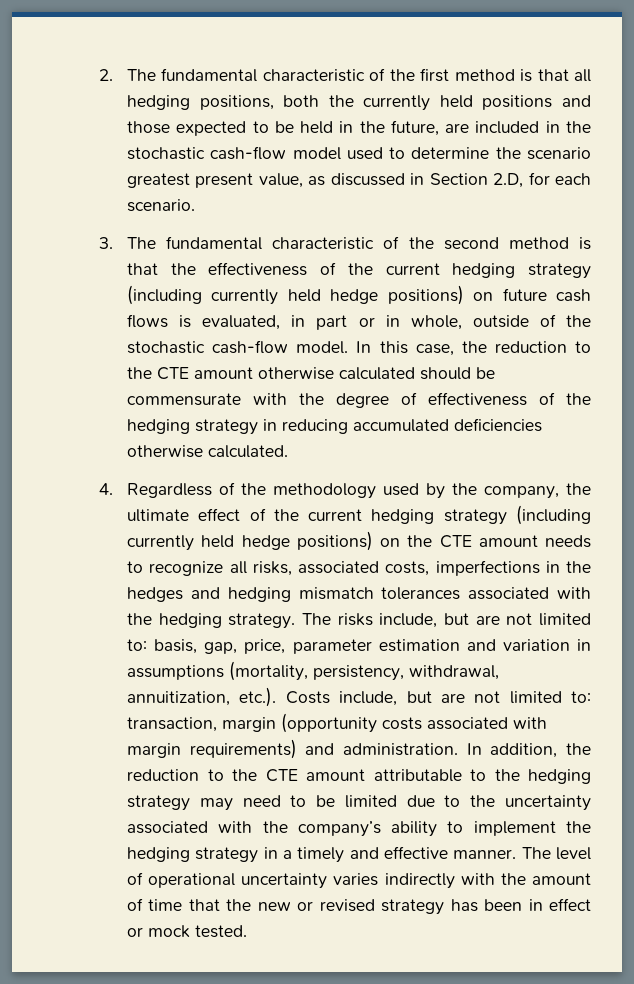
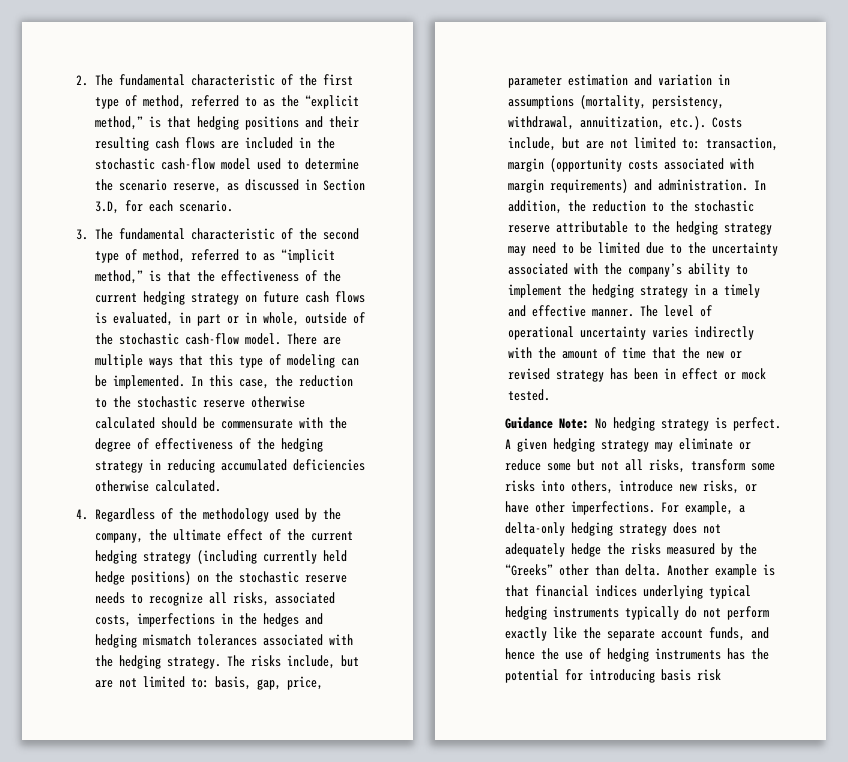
- 2. The fundamental characteristic of the first method is that all hedging positions, both the currently held positions and those expected to be held in the future, are included in the stochastic cash-flow model used to determine the scenario greatest present value, as discussed in Section 2.D, for each scenario.
+ 2. The fundamental characteristic of the first type of method, referred to as the “explicit method,” is that hedging positions and their resulting cash flows are included in the stochastic cash-flow model used to determine the scenario reserve, as discussed in Section 3.D, for each scenario.
- 3. The fundamental characteristic of the second method is that the effectiveness of the current hedging strategy (including currently held hedge positions) on future cash flows is evaluated, in part or in whole, outside of the stochastic cash-flow model.
+ 3. The fundamental characteristic of the second type of method, referred to as “implicit method,” is that the effectiveness of the current hedging strategy on future cash flows is evaluated, in part or in whole, outside of the stochastic cash-flow model.
+ There are multiple ways that this type of modeling can be implemented.
- In this case, the reduction to the CTE amount otherwise calculated should be commensurate with the degree of effectiveness of the hedging strategy in reducing accumulated deficiencies otherwise calculated.
+ In this case, the reduction to the stochastic reserve otherwise calculated should be commensurate with the degree of effectiveness of the hedging strategy in reducing accumulated deficiencies otherwise calculated.
- 4. Regardless of the methodology used by the company, the ultimate effect of the current hedging strategy (including currently held hedge positions) on the CTE amount needs to recognize all risks, associated costs, imperfections in the hedges and hedging mismatch tolerances associated with the hedging strategy.
+ 4. Regardless of the methodology used by the company, the ultimate effect of the current hedging strategy (including currently held hedge positions) on the stochastic reserve needs to recognize all risks, associated costs, imperfections in the hedges and hedging mismatch tolerances associated with the hedging strategy.
- In addition, the reduction to the CTE amount attributable to the hedging strategy may need to be limited due to the uncertainty associated with the company’s ability to implement the hedging strategy in a timely and effective manner.
+ In addition, the reduction to the stochastic reserve attributable to the hedging strategy may need to be limited due to the uncertainty associated with the company’s ability to implement the hedging strategy in a timely and effective manner.
+ Guidance Note: No hedging strategy is perfect. A given hedging strategy may eliminate or reduce some but not all risks, transform some risks into others, introduce new risks, or have other imperfections. For example, a delta-only hedging strategy does not adequately hedge the risks measured by the “Greeks” other than delta. Another example is that financial indices underlying typical hedging instruments typically do not perform exactly like the separate account funds, and hence the use of hedging instruments has the potential for introducing basis risk

